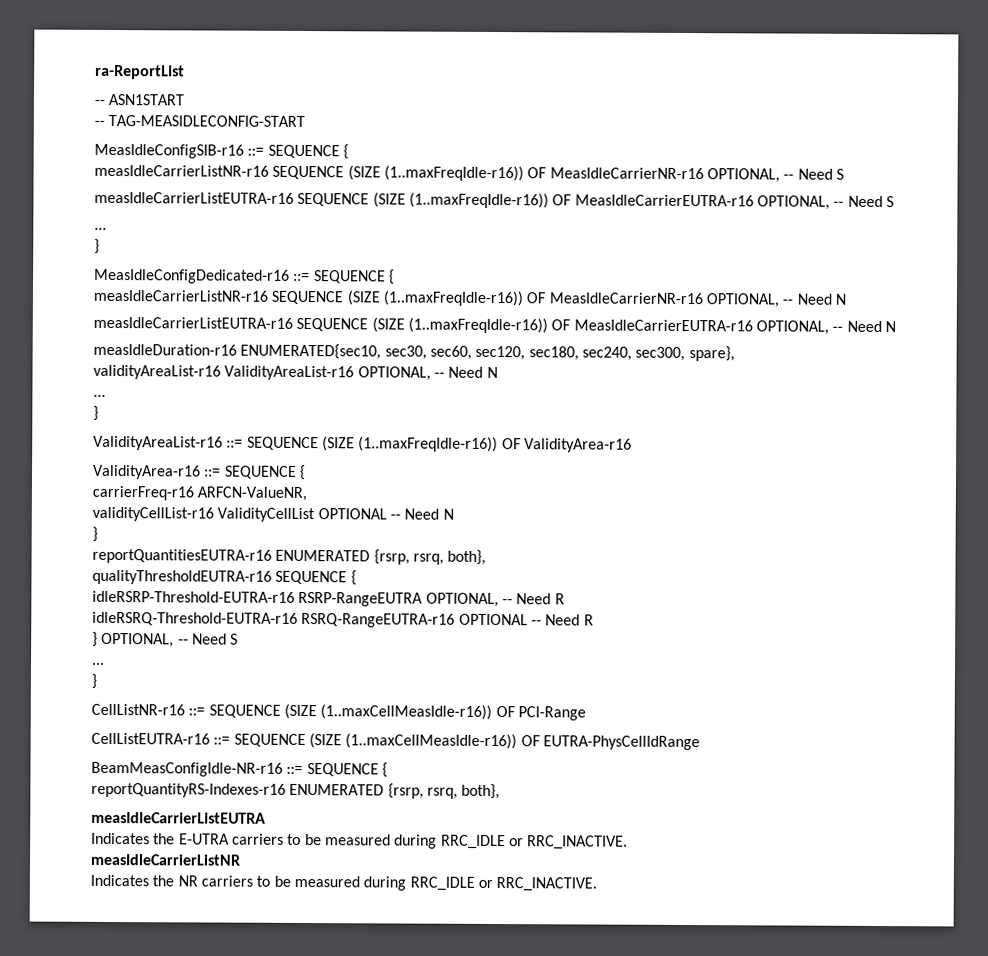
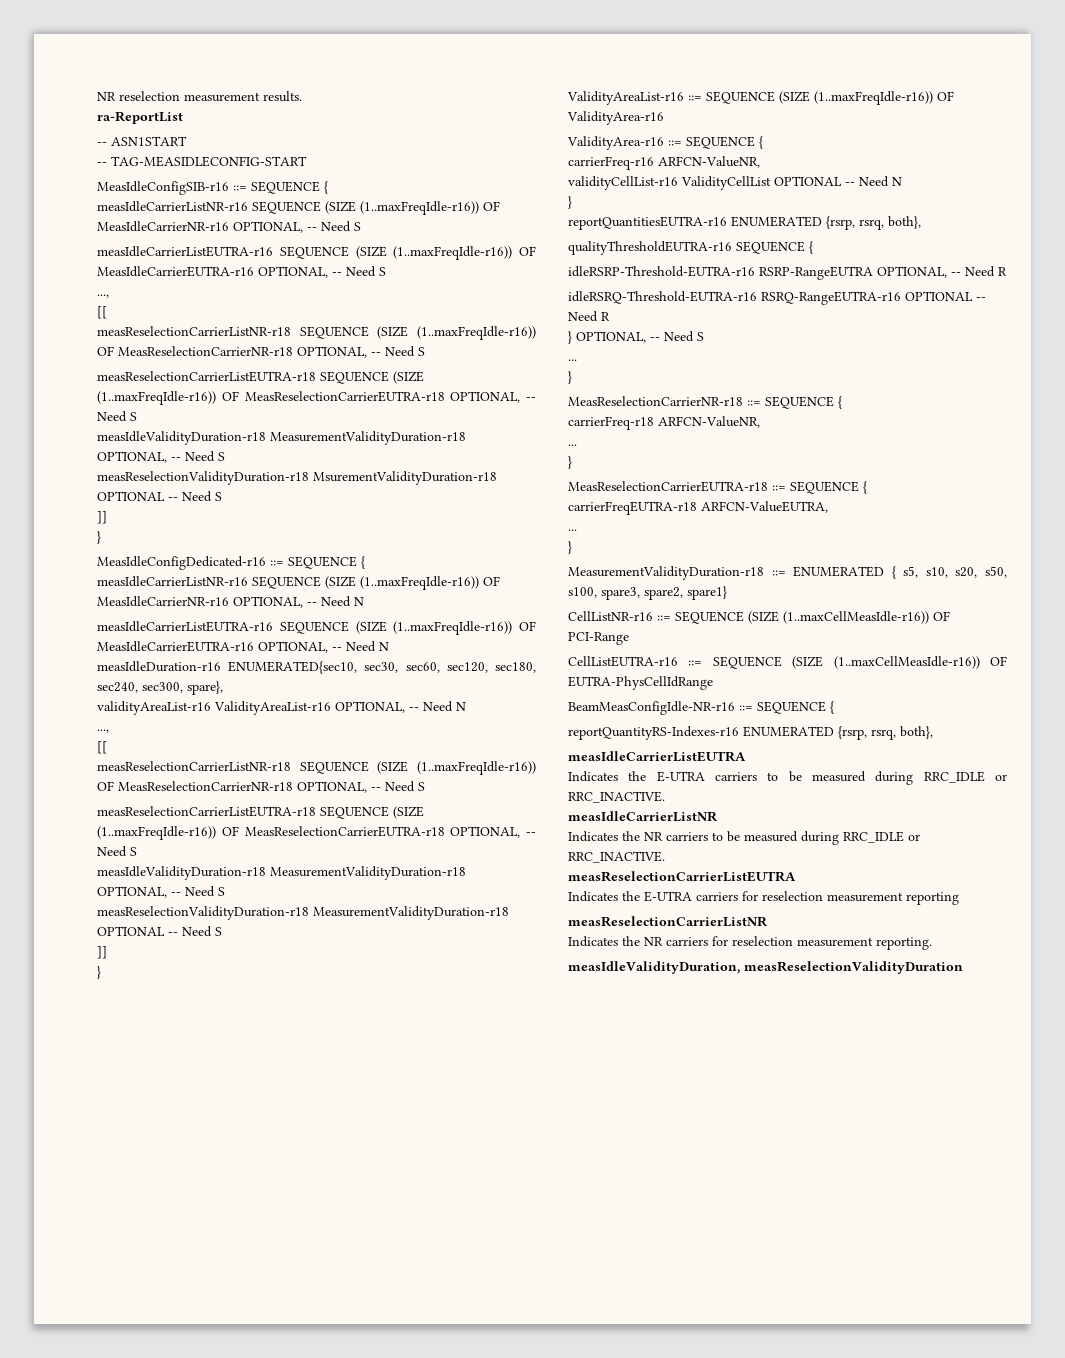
+ NR reselection measurement results.
  measIdleCarrierListEUTRA-r16 SEQUENCE (SIZE (1..maxFreqIdle-r16)) OF MeasIdleCarrierEUTRA-r16 OPTIONAL, -- Need S
- ...
+ ...,
+ [[
+ measReselectionCarrierListNR-r18 SEQUENCE (SIZE (1..maxFreqIdle-r16)) OF MeasReselectionCarrierNR-r18 OPTIONAL, -- Need S
+ measReselectionCarrierListEUTRA-r18 SEQUENCE (SIZE (1..maxFreqIdle-r16)) OF MeasReselectionCarrierEUTRA-r18 OPTIONAL, -- Need S
+ measIdleValidityDuration-r18 MeasurementValidityDuration-r18 OPTIONAL, -- Need S
+ measReselectionValidityDuration-r18 MsurementValidityDuration-r18 OPTIONAL -- Need S
+ ]]
  validityAreaList-r16 ValidityAreaList-r16 OPTIONAL, -- Need N
- ...
+ ...,
+ [[
+ measReselectionCarrierListNR-r18 SEQUENCE (SIZE (1..maxFreqIdle-r16)) OF MeasReselectionCarrierNR-r18 OPTIONAL, -- Need S
+ measReselectionCarrierListEUTRA-r18 SEQUENCE (SIZE (1..maxFreqIdle-r16)) OF MeasReselectionCarrierEUTRA-r18 OPTIONAL, -- Need S
+ measIdleValidityDuration-r18 MeasurementValidityDuration-r18 OPTIONAL, -- Need S
+ measReselectionValidityDuration-r18 MeasurementValidityDuration-r18 OPTIONAL -- Need S
+ ]]
+ MeasReselectionCarrierNR-r18 ::= SEQUENCE {
+ carrierFreq-r18 ARFCN-ValueNR,
+ ...
+ }
+ MeasReselectionCarrierEUTRA-r18 ::= SEQUENCE {
+ carrierFreqEUTRA-r18 ARFCN-ValueEUTRA,
+ ...
+ }
+ MeasurementValidityDuration-r18 ::= ENUMERATED { s5, s10, s20, s50, s100, spare3, spare2, spare1}
+ measReselectionCarrierListEUTRA
+ Indicates the E-UTRA carriers for reselection measurement reporting
+ measReselectionCarrierListNR
+ Indicates the NR carriers for reselection measurement reporting.
+ measIdleValidityDuration, measReselectionValidityDuration

